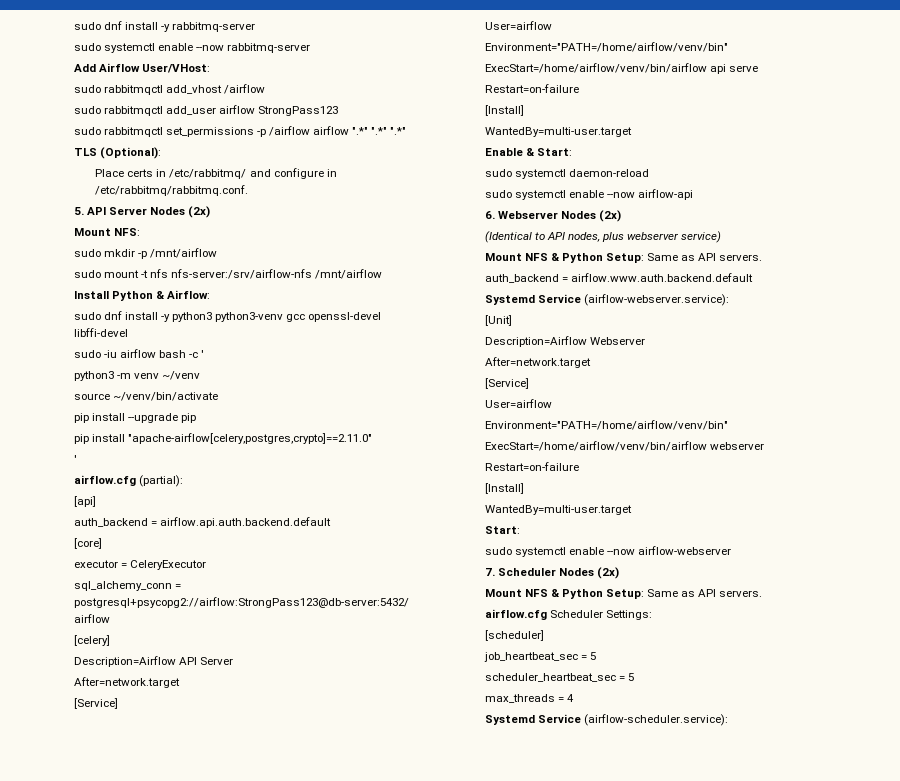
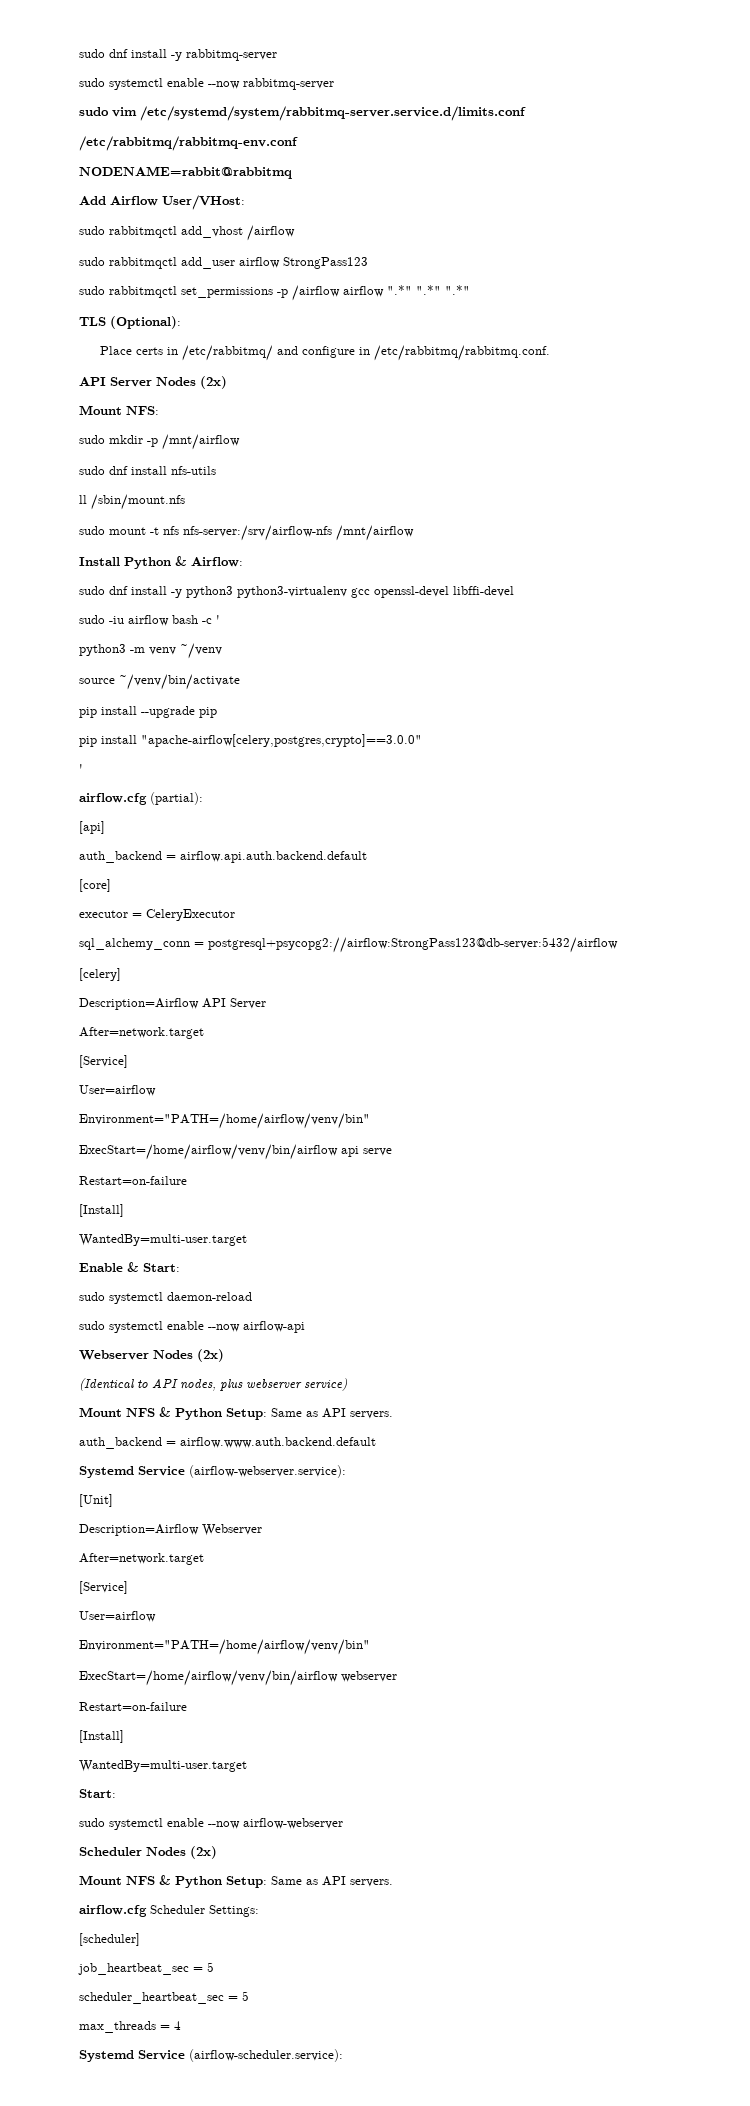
+ sudo vim /etc/systemd/system/rabbitmq-server.service.d/limits.conf
+ /etc/rabbitmq/rabbitmq-env.conf
+ NODENAME=rabbit@rabbitmq
- 5. API Server Nodes (2x)
+ API Server Nodes (2x)
+ sudo dnf install nfs-utils
+ ll /sbin/mount.nfs
- sudo dnf install -y python3 python3-venv gcc openssl-devel libffi-devel
+ sudo dnf install -y python3 python3-virtualenv gcc openssl-devel libffi-devel
- pip install "apache-airflow[celery,postgres,crypto]==2.11.0"
+ pip install "apache-airflow[celery,postgres,crypto]==3.0.0"
- 6. Webserver Nodes (2x)
+ Webserver Nodes (2x)
- 7. Scheduler Nodes (2x)
+ Scheduler Nodes (2x)

